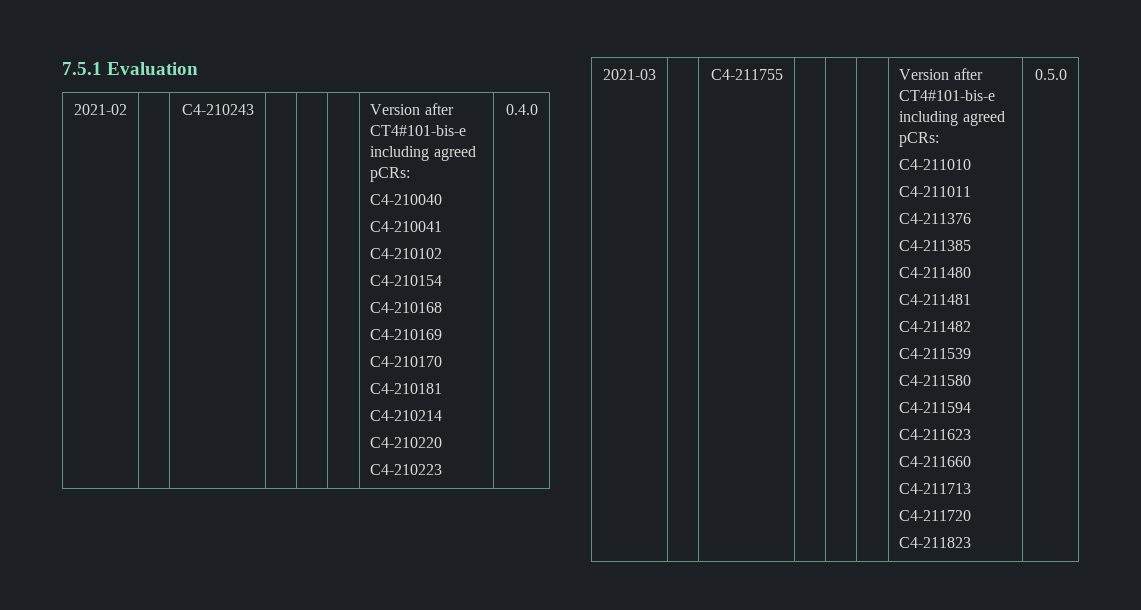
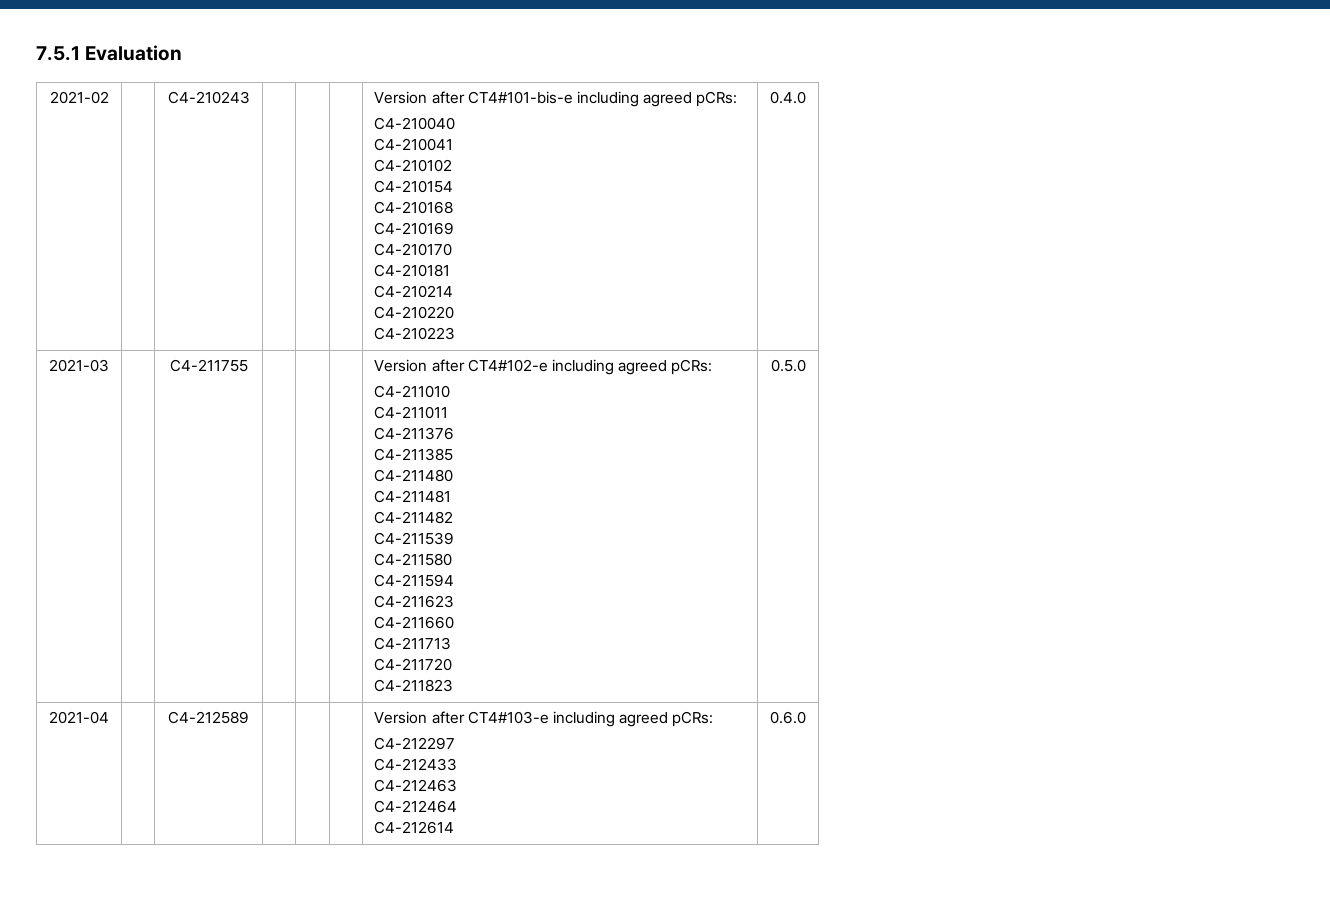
- 2021-03 | | C4-211755 | | | | Version after CT4#101-bis-e including agreed pCRs:
+ 2021-03 | | C4-211755 | | | | Version after CT4#102-e including agreed pCRs:
+ 2021-04 | | C4-212589 | | | | Version after CT4#103-e including agreed pCRs:
+ C4-212297
+ C4-212433
+ C4-212463
+ C4-212464
+ C4-212614 | 0.6.0

